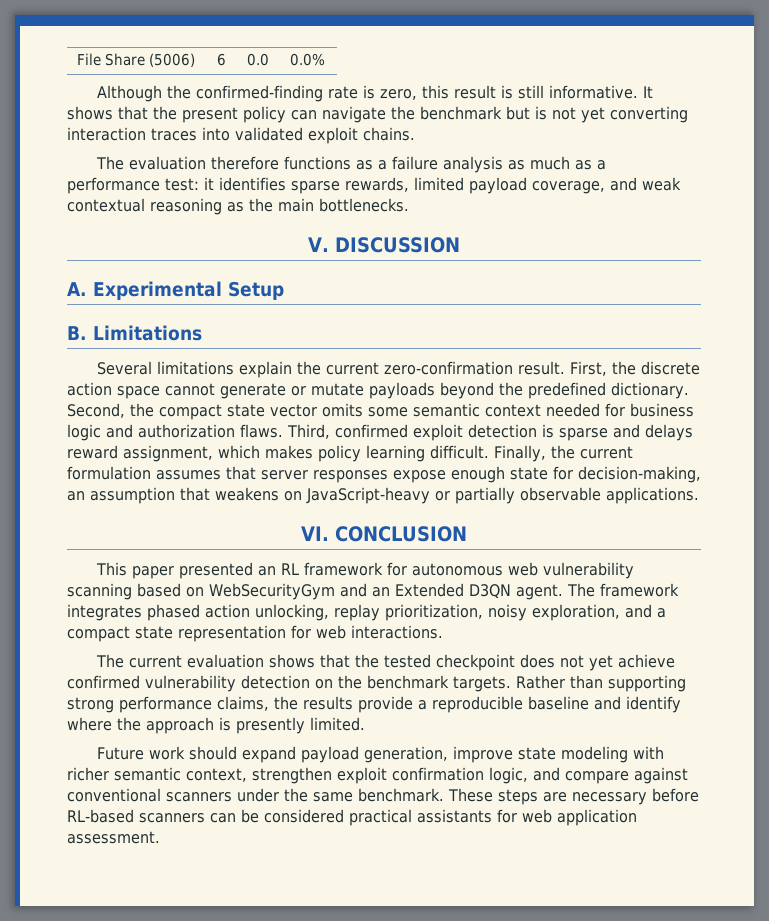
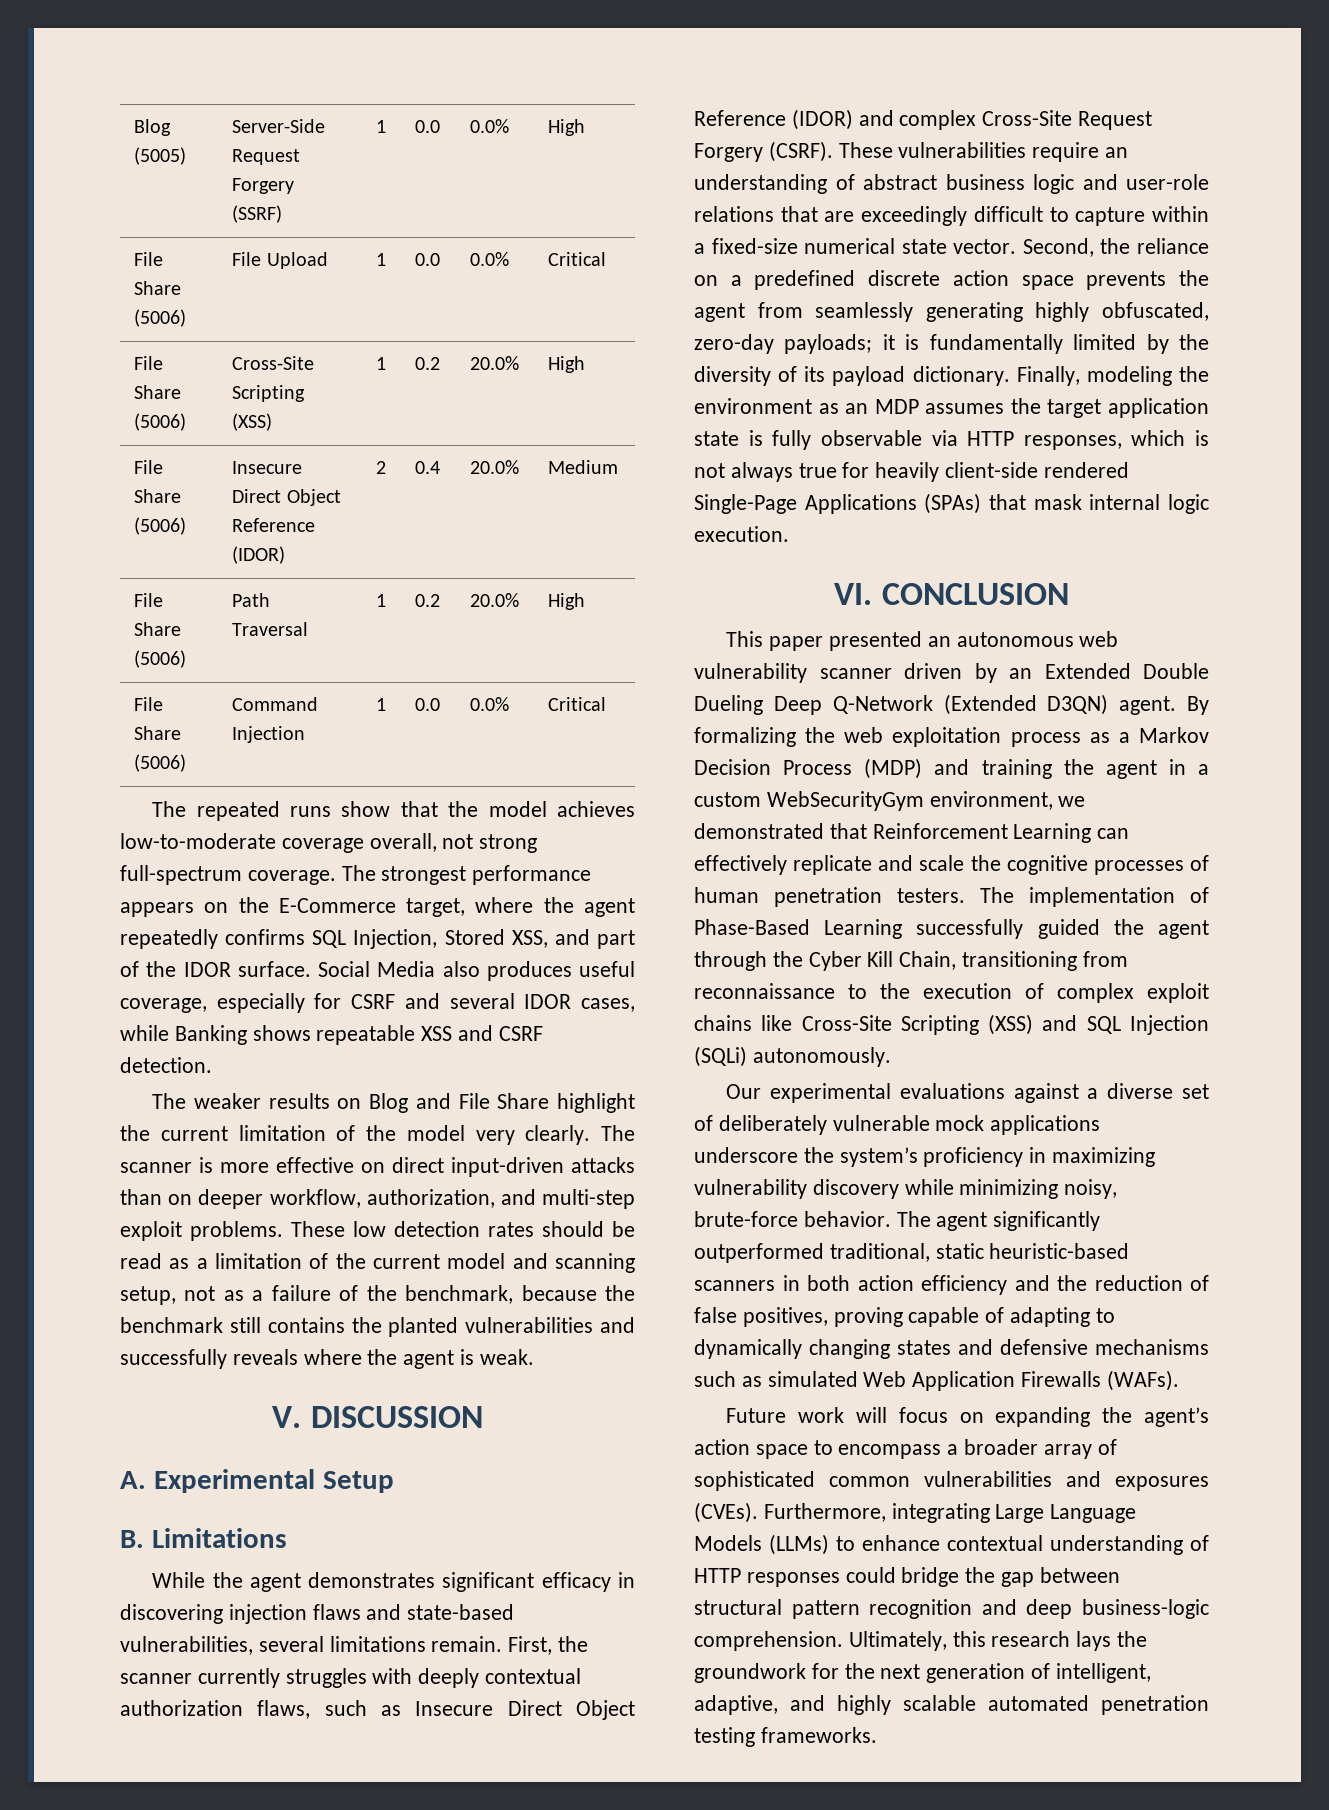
- File Share (5006) | 6 | 0.0 | 0.0%
- Although the confirmed-finding rate is zero, this result is still informative. It shows that the present policy can navigate the benchmark but is not yet converting interaction traces into validated exploit chains.
- The evaluation therefore functions as a failure analysis as much as a performance test: it identifies sparse rewards, limited payload coverage, and weak contextual reasoning as the main bottlenecks.
+ Blog (5005) | Server-Side Request Forgery (SSRF) | 1 | 0.0 | 0.0% | High
+ File Share (5006) | File Upload | 1 | 0.0 | 0.0% | Critical
+ File Share (5006) | Cross-Site Scripting (XSS) | 1 | 0.2 | 20.0% | High
+ File Share (5006) | Insecure Direct Object Reference (IDOR) | 2 | 0.4 | 20.0% | Medium
+ File Share (5006) | Path Traversal | 1 | 0.2 | 20.0% | High
+ File Share (5006) | Command Injection | 1 | 0.0 | 0.0% | Critical
+ The repeated runs show that the model achieves low-to-moderate coverage overall, not strong full-spectrum coverage. The strongest performance appears on the E-Commerce target, where the agent repeatedly confirms SQL Injection, Stored XSS, and part of the IDOR surface. Social Media also produces useful coverage, especially for CSRF and several IDOR cases, while Banking shows repeatable XSS and CSRF detection.
+ The weaker results on Blog and File Share highlight the current limitation of the model very clearly. The scanner is more effective on direct input-driven attacks than on deeper workflow, authorization, and multi-step exploit problems. These low detection rates should be read as a limitation of the current model and scanning setup, not as a failure of the benchmark, because the benchmark still contains the planted vulnerabilities and successfully reveals where the agent is weak.
- Several limitations explain the current zero-confirmation result. First, the discrete action space cannot generate or mutate payloads beyond the predefined dictionary. Second, the compact state vector omits some semantic context needed for business logic and authorization flaws. Third, confirmed exploit detection is sparse and delays reward assignment, which makes policy learning difficult. Finally, the current formulation assumes that server responses expose enough state for decision-making, an assumption that weakens on JavaScript-heavy or partially observable applications.
+ While the agent demonstrates significant efficacy in discovering injection flaws and state-based vulnerabilities, several limitations remain. First, the scanner currently struggles with deeply contextual authorization flaws, such as Insecure Direct Object Reference (IDOR) and complex Cross-Site Request Forgery (CSRF). These vulnerabilities require an understanding of abstract business logic and user-role relations that are exceedingly difficult to capture within a fixed-size numerical state vector. Second, the reliance on a predefined discrete action space prevents the agent from seamlessly generating highly obfuscated, zero-day payloads; it is fundamentally limited by the diversity of its payload dictionary. Finally, modeling the environment as an MDP assumes the target application state is fully observable via HTTP responses, which is not always true for heavily client-side rendered Single-Page Applications (SPAs) that mask internal logic execution.
- This paper presented an RL framework for autonomous web vulnerability scanning based on WebSecurityGym and an Extended D3QN agent. The framework integrates phased action unlocking, replay prioritization, noisy exploration, and a compact state representation for web interactions.
- The current evaluation shows that the tested checkpoint does not yet achieve confirmed vulnerability detection on the benchmark targets. Rather than supporting strong performance claims, the results provide a reproducible baseline and identify where the approach is presently limited.
- Future work should expand payload generation, improve state modeling with richer semantic context, strengthen exploit confirmation logic, and compare against conventional scanners under the same benchmark. These steps are necessary before RL-based scanners can be considered practical assistants for web application assessment.
+ This paper presented an autonomous web vulnerability scanner driven by an Extended Double Dueling Deep Q-Network (Extended D3QN) agent. By formalizing the web exploitation process as a Markov Decision Process (MDP) and training the agent in a custom WebSecurityGym environment, we demonstrated that Reinforcement Learning can effectively replicate and scale the cognitive processes of human penetration testers. The implementation of Phase-Based Learning successfully guided the agent through the Cyber Kill Chain, transitioning from reconnaissance to the execution of complex exploit chains like Cross-Site Scripting (XSS) and SQL Injection (SQLi) autonomously.
+ Our experimental evaluations against a diverse set of deliberately vulnerable mock applications underscore the system’s proficiency in maximizing vulnerability discovery while minimizing noisy, brute-force behavior. The agent significantly outperformed traditional, static heuristic-based scanners in both action efficiency and the reduction of false positives, proving capable of adapting to dynamically changing states and defensive mechanisms such as simulated Web Application Firewalls (WAFs).
+ Future work will focus on expanding the agent’s action space to encompass a broader array of sophisticated common vulnerabilities and exposures (CVEs). Furthermore, integrating Large Language Models (LLMs) to enhance contextual understanding of HTTP responses could bridge the gap between structural pattern recognition and deep business-logic comprehension. Ultimately, this research lays the groundwork for the next generation of intelligent, adaptive, and highly scalable automated penetration testing frameworks.

